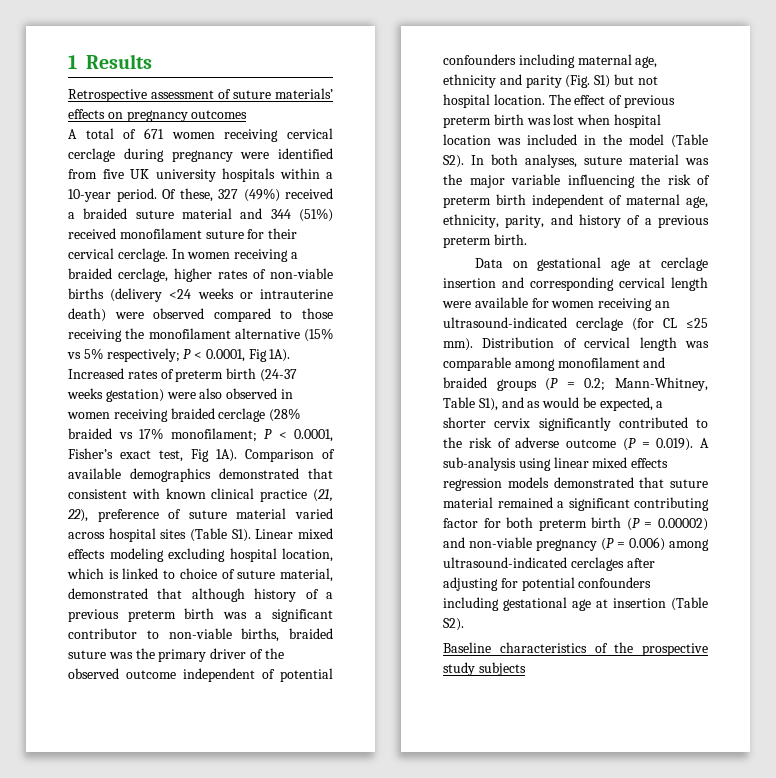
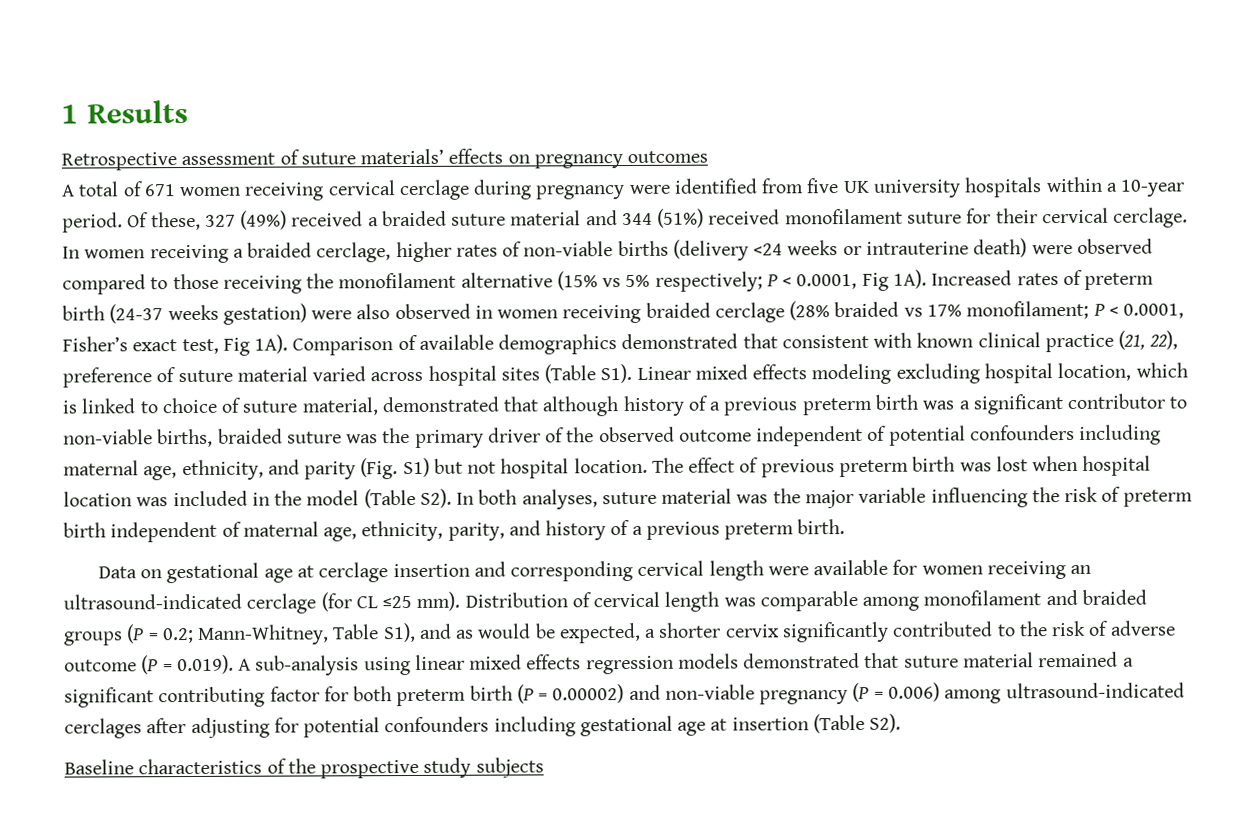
- Comparison of available demographics demonstrated that consistent with known clinical practice (21, 22), preference of suture material varied across hospital sites (Table S1). Linear mixed effects modeling excluding hospital location, which is linked to choice of suture material, demonstrated that although history of a previous preterm birth was a significant contributor to non-viable births, braided suture was the primary driver of the observed outcome independent of potential confounders including maternal age, ethnicity and parity (Fig. S1) but not hospital location.
+ Comparison of available demographics demonstrated that consistent with known clinical practice (21, 22), preference of suture material varied across hospital sites (Table S1). Linear mixed effects modeling excluding hospital location, which is linked to choice of suture material, demonstrated that although history of a previous preterm birth was a significant contributor to non-viable births, braided suture was the primary driver of the observed outcome independent of potential confounders including maternal age, ethnicity, and parity (Fig. S1) but not hospital location.

